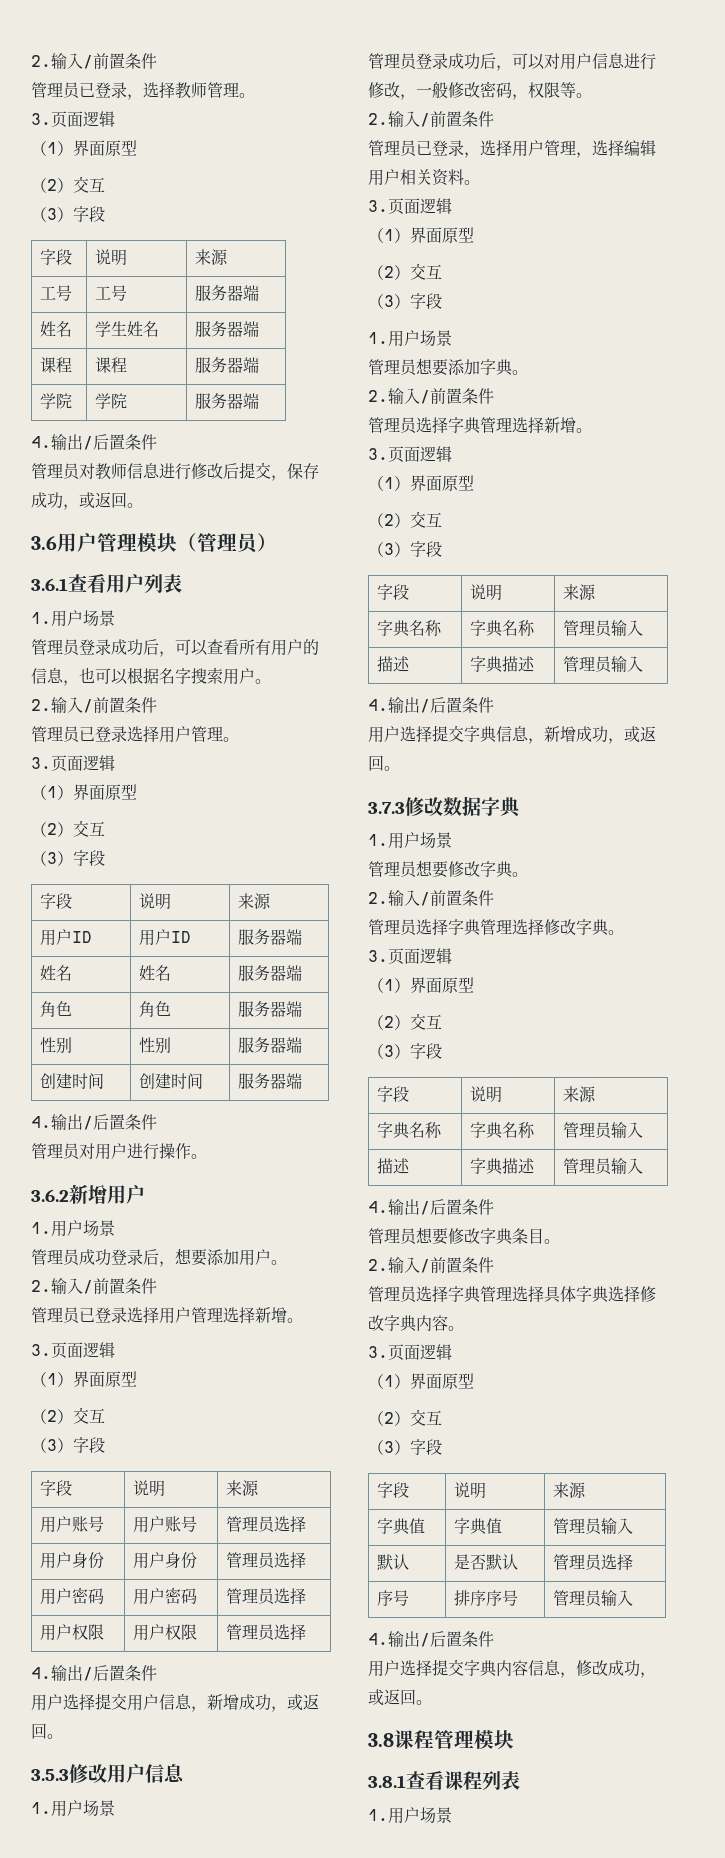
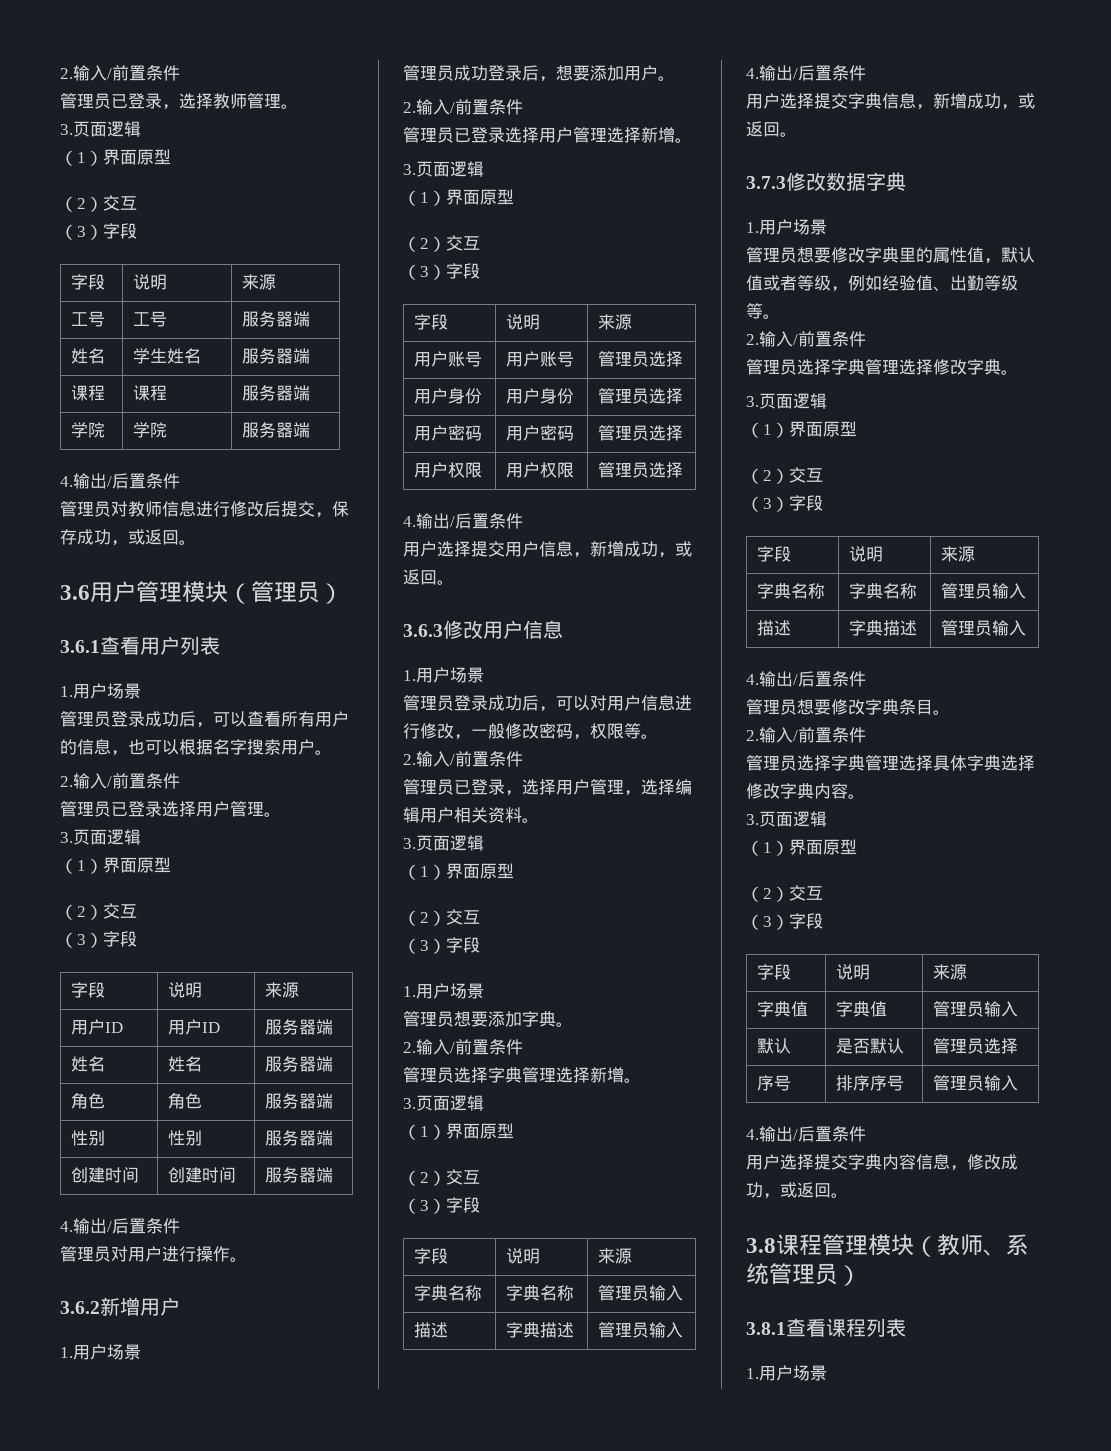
- 3.5.3修改用户信息
+ 3.6.3修改用户信息
- 管理员想要修改字典。
+ 管理员想要修改字典里的属性值，默认值或者等级，例如经验值、出勤等级等。
- 3.8课程管理模块
+ 3.8课程管理模块（教师、系统管理员）

